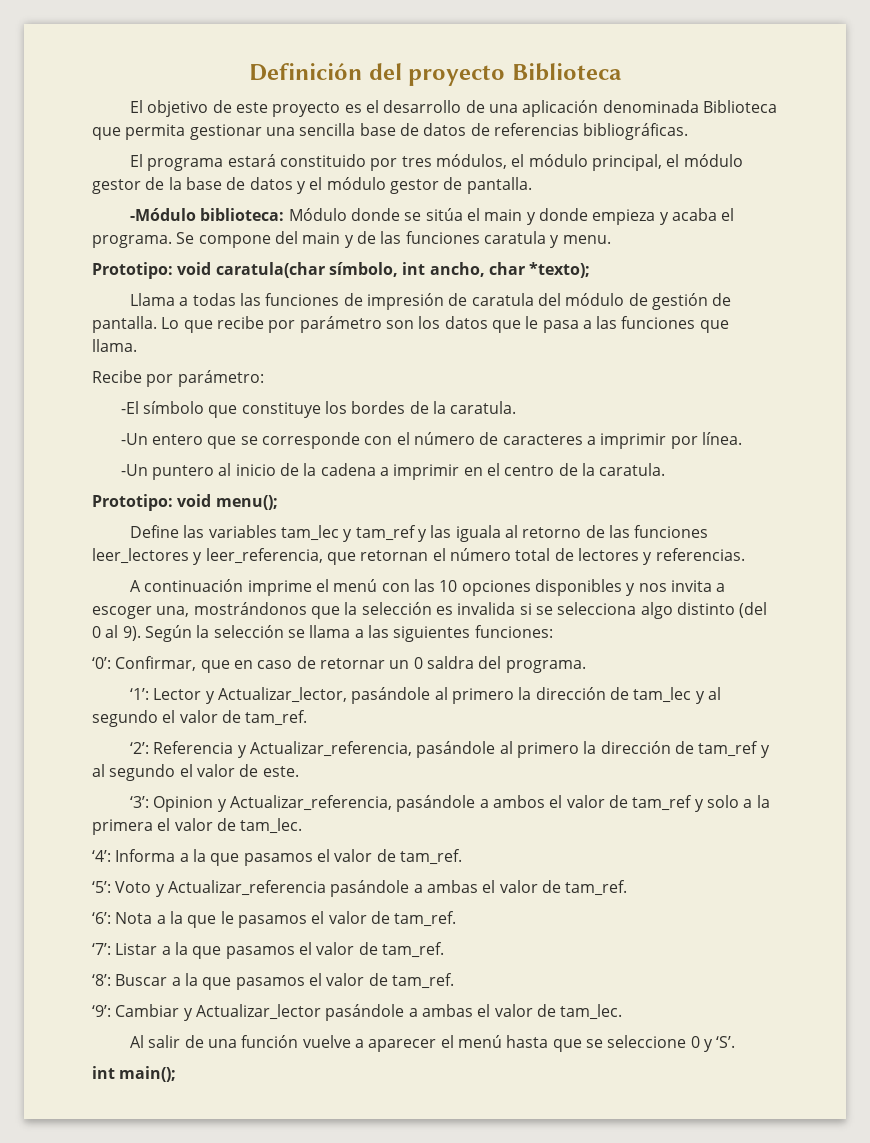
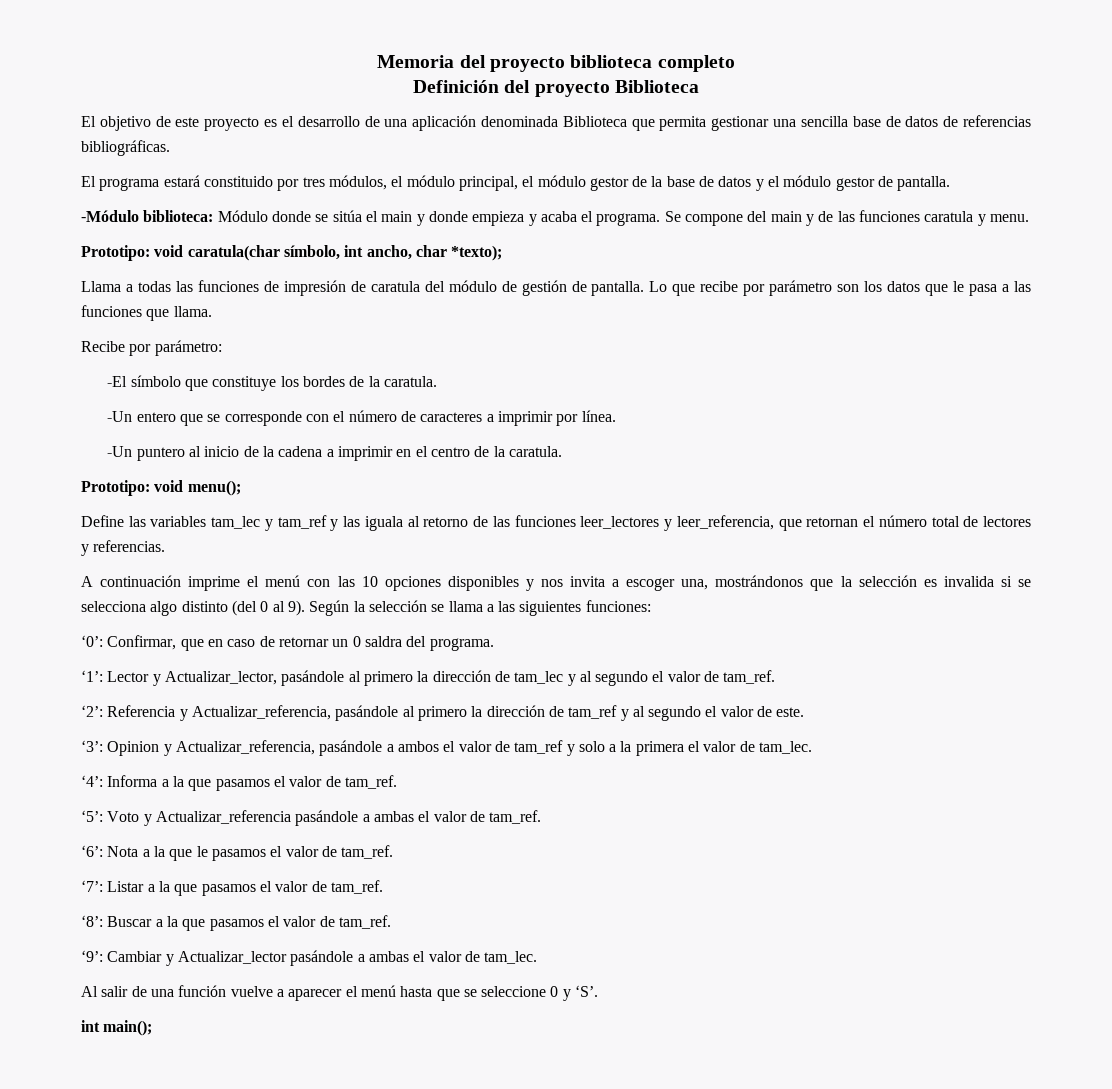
+ Memoria del proyecto biblioteca completo

